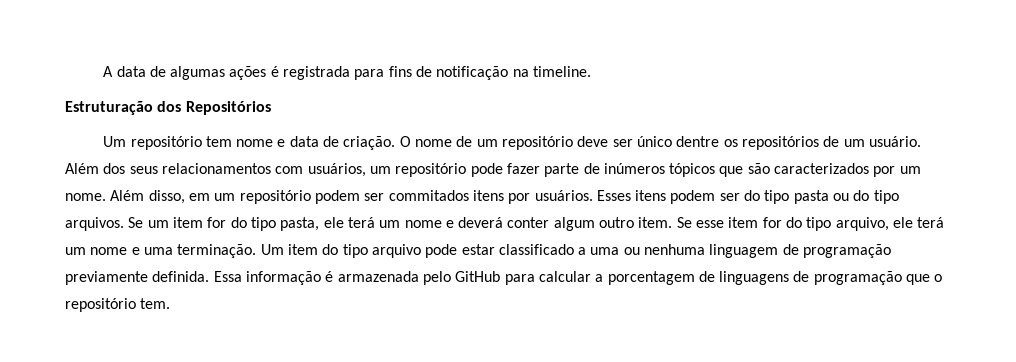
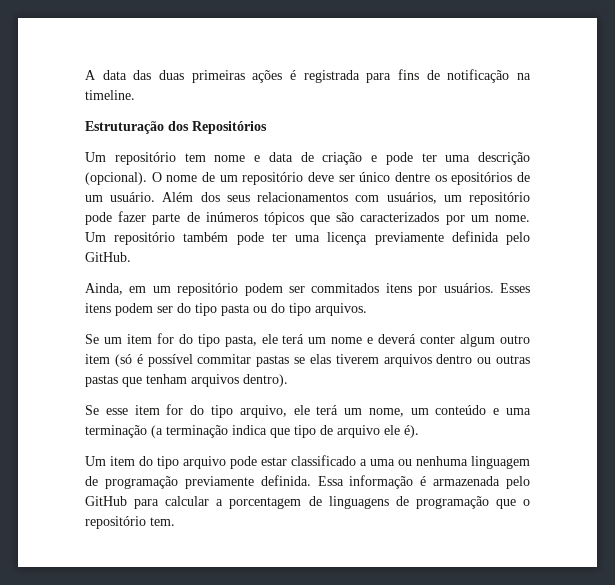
- A data de algumas ações é registrada para fins de notificação na timeline.
+ A data das duas primeiras ações é registrada para fins de notificação na timeline.
- Um repositório tem nome e data de criação.
+ Um repositório tem nome e data de criação e pode ter uma descrição (opcional).
- O nome de um repositório deve ser único dentre os repositórios de um usuário.
+ O nome de um repositório deve ser único dentre os epositórios de um usuário.
- Além disso, em um repositório podem ser commitados itens por usuários.
+ Um repositório também pode ter uma licença previamente definida pelo GitHub.
+ Ainda, em um repositório podem ser commitados itens por usuários.
- Esses itens podem ser do tipo pasta ou do tipo arquivos. Se um item for do tipo pasta, ele terá um nome e deverá conter algum outro item. Se esse item for do tipo arquivo, ele terá um nome e uma terminação. Um item do tipo arquivo pode estar classificado a uma ou nenhuma linguagem de programação previamente definida.
+ Esses itens podem ser do tipo pasta ou do tipo arquivos.
+ Se um item for do tipo pasta, ele terá um nome e deverá conter algum outro item (só é possível commitar pastas se elas tiverem arquivos dentro ou outras pastas que tenham arquivos dentro).
+ Se esse item for do tipo arquivo, ele terá um nome, um conteúdo e uma terminação (a terminação indica que tipo de arquivo ele é).
+ Um item do tipo arquivo pode estar classificado a uma ou nenhuma linguagem de programação previamente definida.

